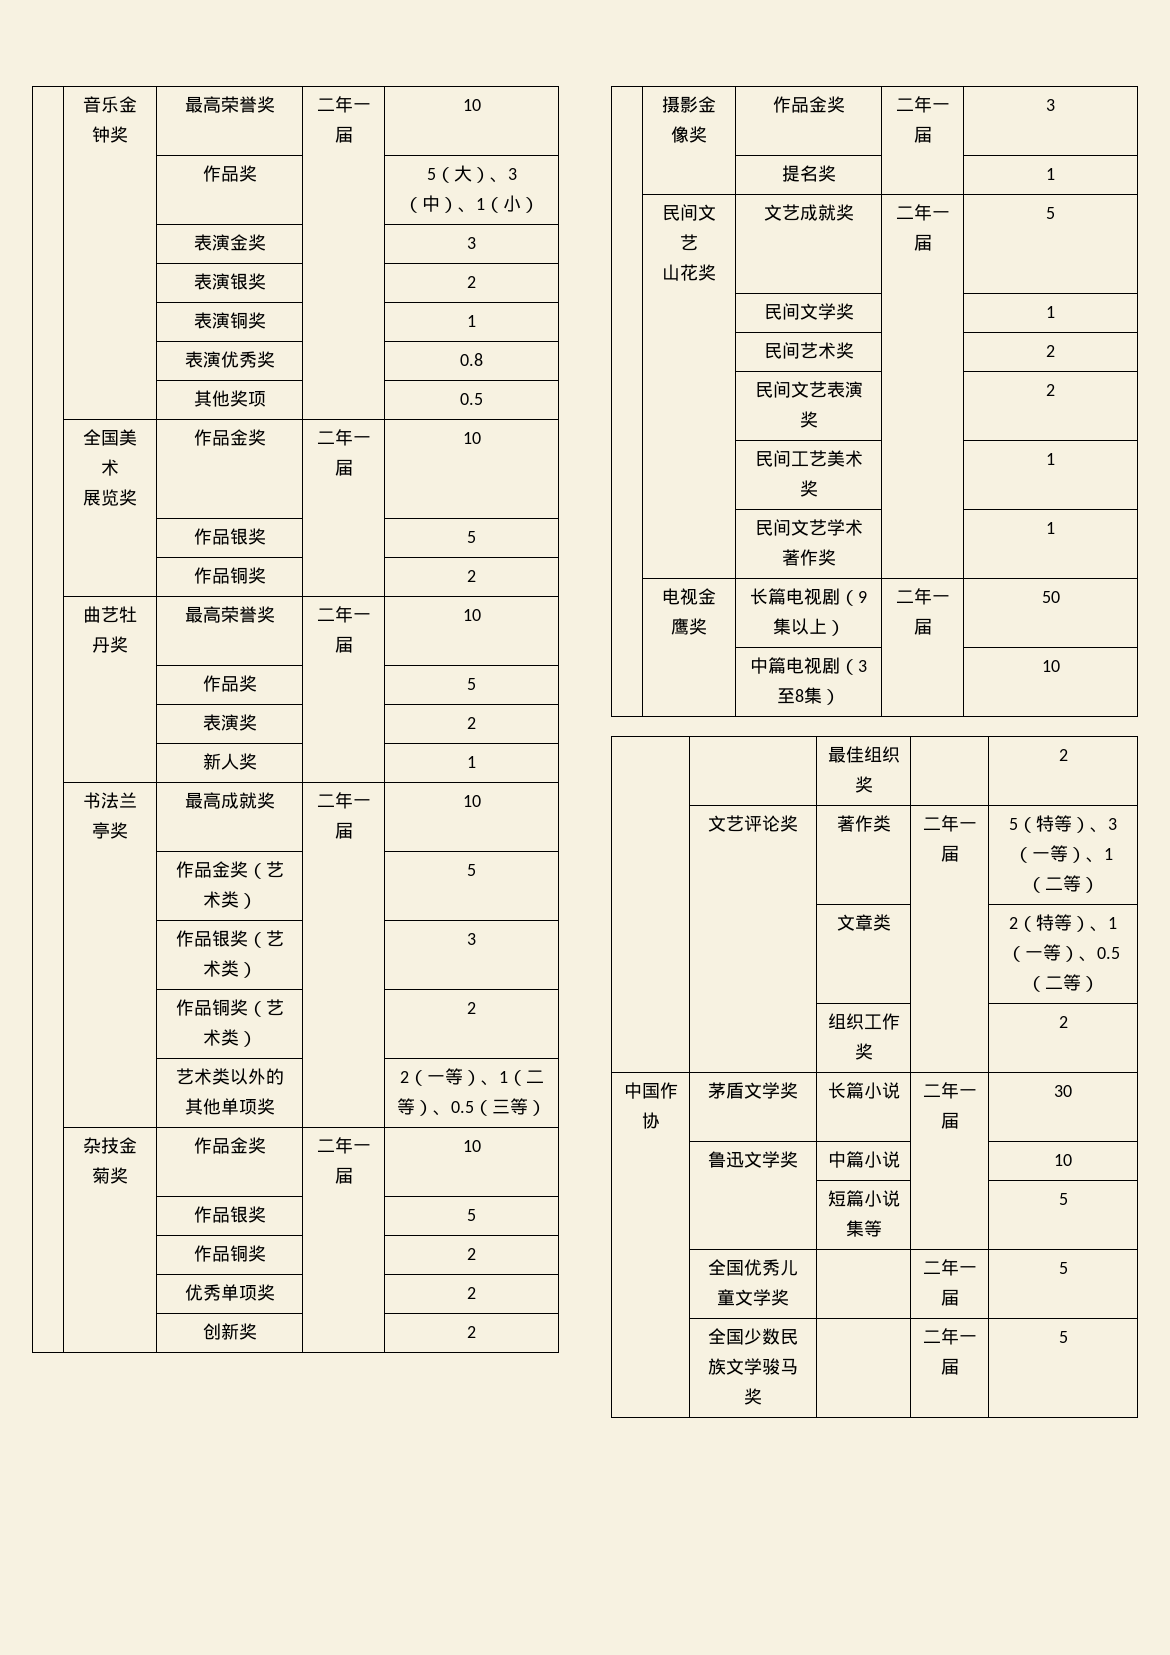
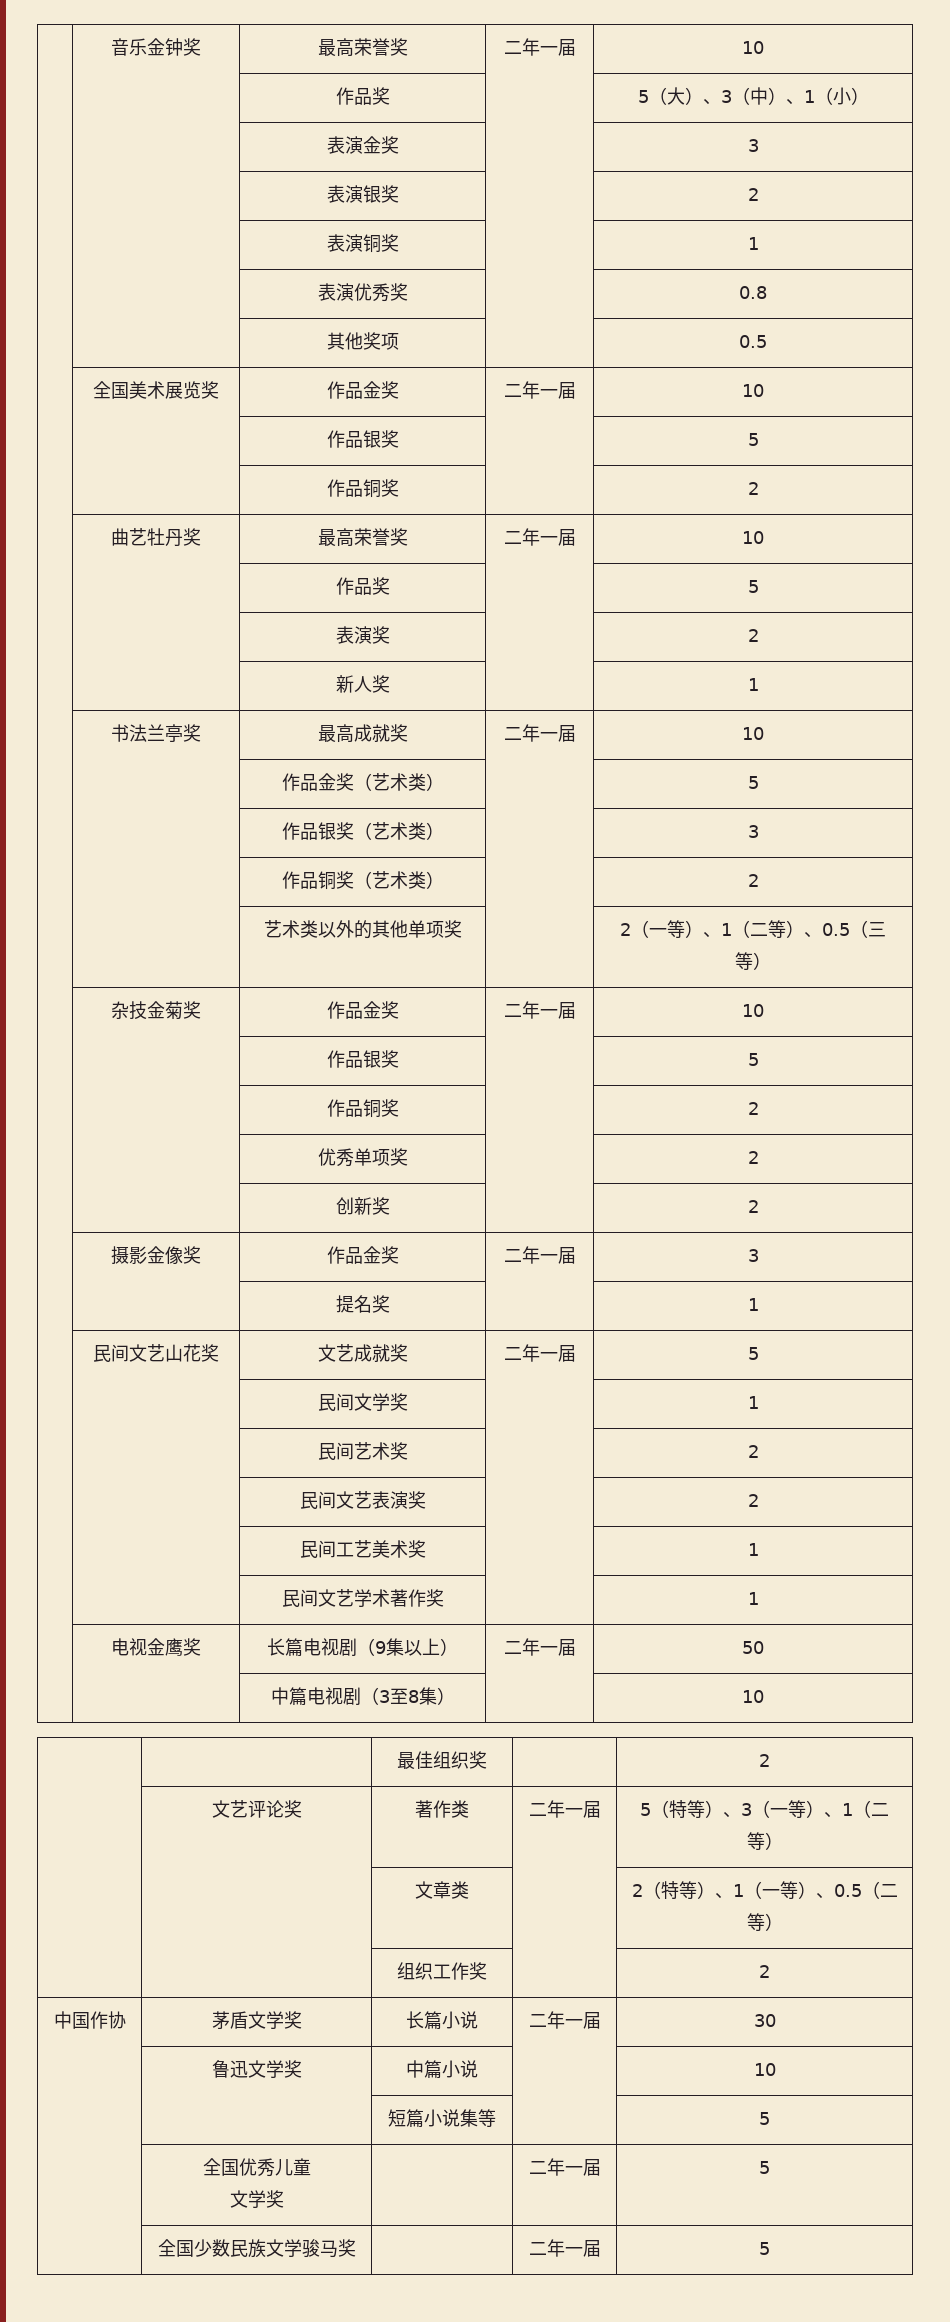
- | 全国美术
- 展览奖 | 作品金奖 | 二年一届 | 10
+ | 全国美术展览奖 | 作品金奖 | 二年一届 | 10
  | | 提名奖 | | 1
- | 民间文艺
- 山花奖 | 文艺成就奖 | 二年一届 | 5
+ | 民间文艺山花奖 | 文艺成就奖 | 二年一届 | 5
- | 全国优秀儿童文学奖 | | 二年一届 | 5
+ | 全国优秀儿童
+ 文学奖 | | 二年一届 | 5

